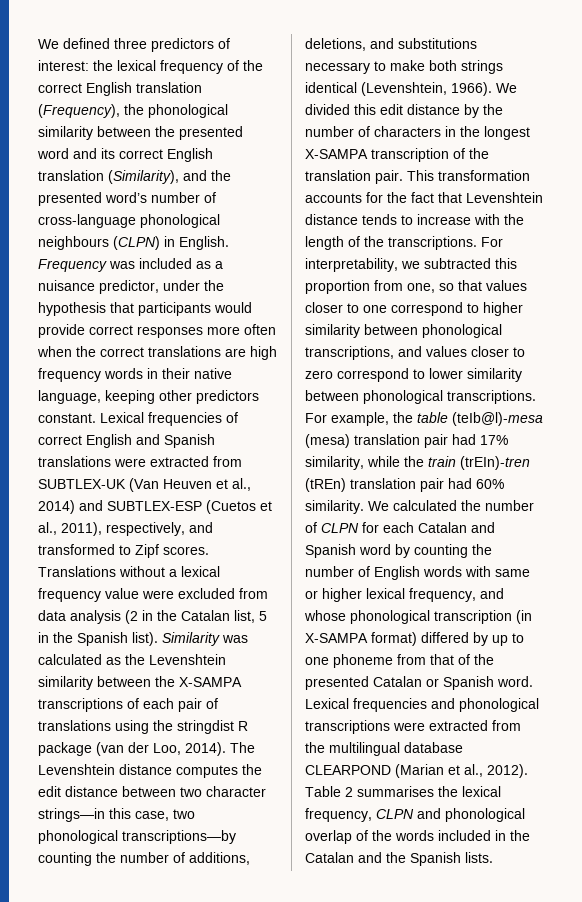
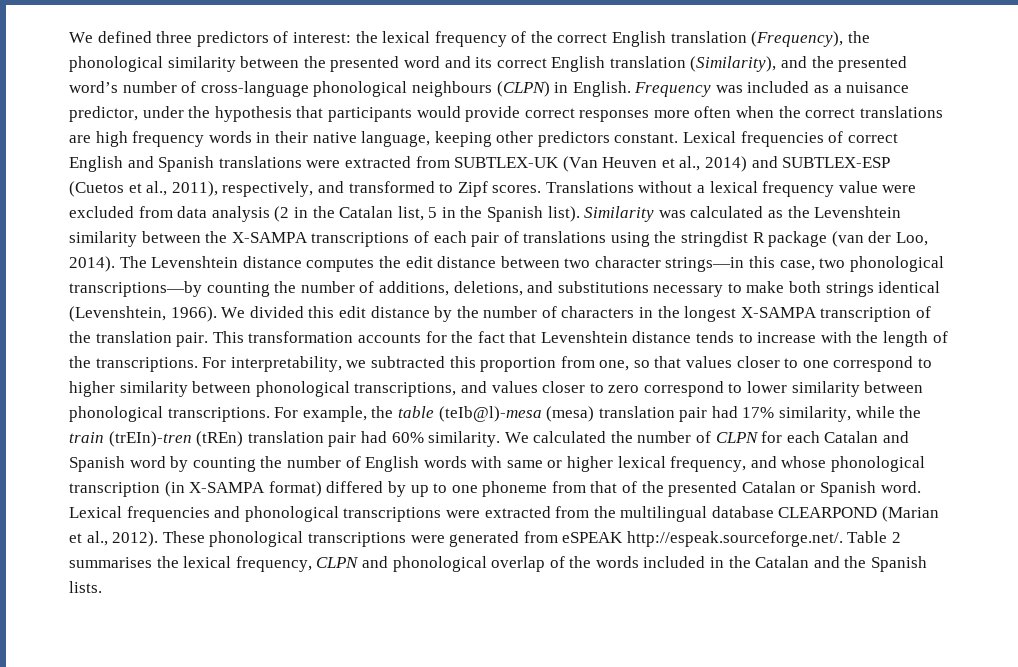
- Table 2 summarises the lexical frequency, CLPN and phonological overlap of the words included in the Catalan and the Spanish lists.
+ These phonological transcriptions were generated from eSPEAK http://espeak.sourceforge.net/. Table 2 summarises the lexical frequency, CLPN and phonological overlap of the words included in the Catalan and the Spanish lists.

